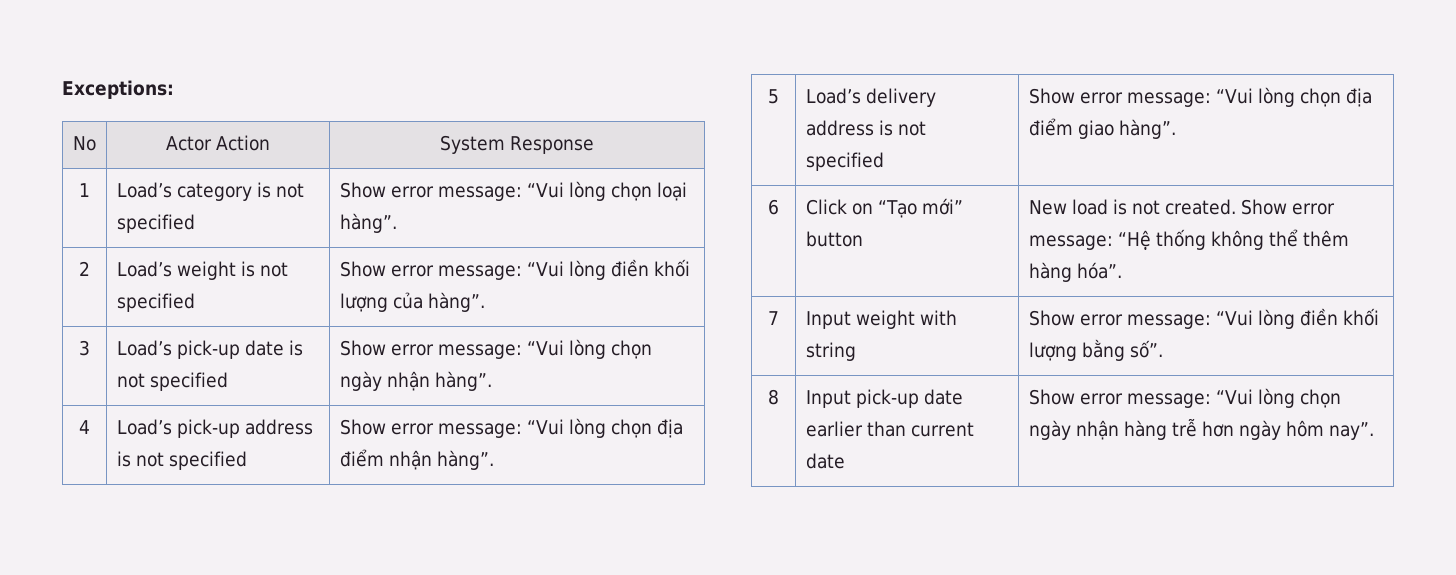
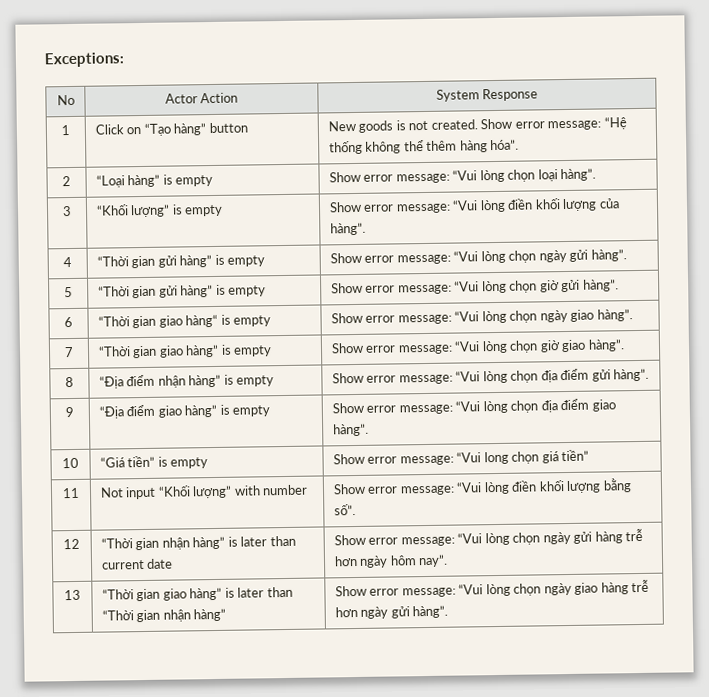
- 1 | Load’s category is not specified | Show error message: “Vui lòng chọn loại hàng”.
- 2 | Load’s weight is not specified | Show error message: “Vui lòng điền khối lượng của hàng”.
- 3 | Load’s pick-up date is not specified | Show error message: “Vui lòng chọn ngày nhận hàng”.
- 4 | Load’s pick-up address is not specified | Show error message: “Vui lòng chọn địa điểm nhận hàng”.
- 5 | Load’s delivery address is not specified | Show error message: “Vui lòng chọn địa điểm giao hàng”.
- 6 | Click on “Tạo mới” button | New load is not created. Show error message: “Hệ thống không thể thêm hàng hóa”.
+ 1 | Click on “Tạo hàng” button | New goods is not created. Show error message: “Hệ thống không thể thêm hàng hóa”.
- 7 | Input weight with string | Show error message: “Vui lòng điền khối lượng bằng số”.
+ 2 | “Loại hàng” is empty | Show error message: “Vui lòng chọn loại hàng”.
+ 3 | “Khối lượng” is empty | Show error message: “Vui lòng điền khối lượng của hàng”.
+ 4 | “Thời gian gửi hàng” is empty | Show error message: “Vui lòng chọn ngày gửi hàng”.
+ 5 | “Thời gian gửi hàng” is empty | Show error message: “Vui lòng chọn giờ gửi hàng”.
+ 6 | “Thời gian giao hàng“ is empty | Show error message: “Vui lòng chọn ngày giao hàng”.
+ 7 | “Thời gian giao hàng” is empty | Show error message: “Vui lòng chọn giờ giao hàng”.
+ 8 | “Địa điểm nhận hàng” is empty | Show error message: “Vui lòng chọn địa điểm gửi hàng”.
+ 9 | “Địa điểm giao hàng” is empty | Show error message: “Vui lòng chọn địa điểm giao hàng”.
+ 10 | “Giá tiền” is empty | Show error message: “Vui long chọn giá tiền”
+ 11 | Not input “Khối lượng” with number | Show error message: “Vui lòng điền khối lượng bằng số”.
- 8 | Input pick-up date earlier than current date | Show error message: “Vui lòng chọn ngày nhận hàng trễ hơn ngày hôm nay”.
+ 12 | “Thời gian nhận hàng” is later than current date | Show error message: “Vui lòng chọn ngày gửi hàng trễ hơn ngày hôm nay”.
+ 13 | “Thời gian giao hàng” is later than “Thời gian nhận hàng” | Show error message: “Vui lòng chọn ngày giao hàng trễ hơn ngày gửi hàng”.

